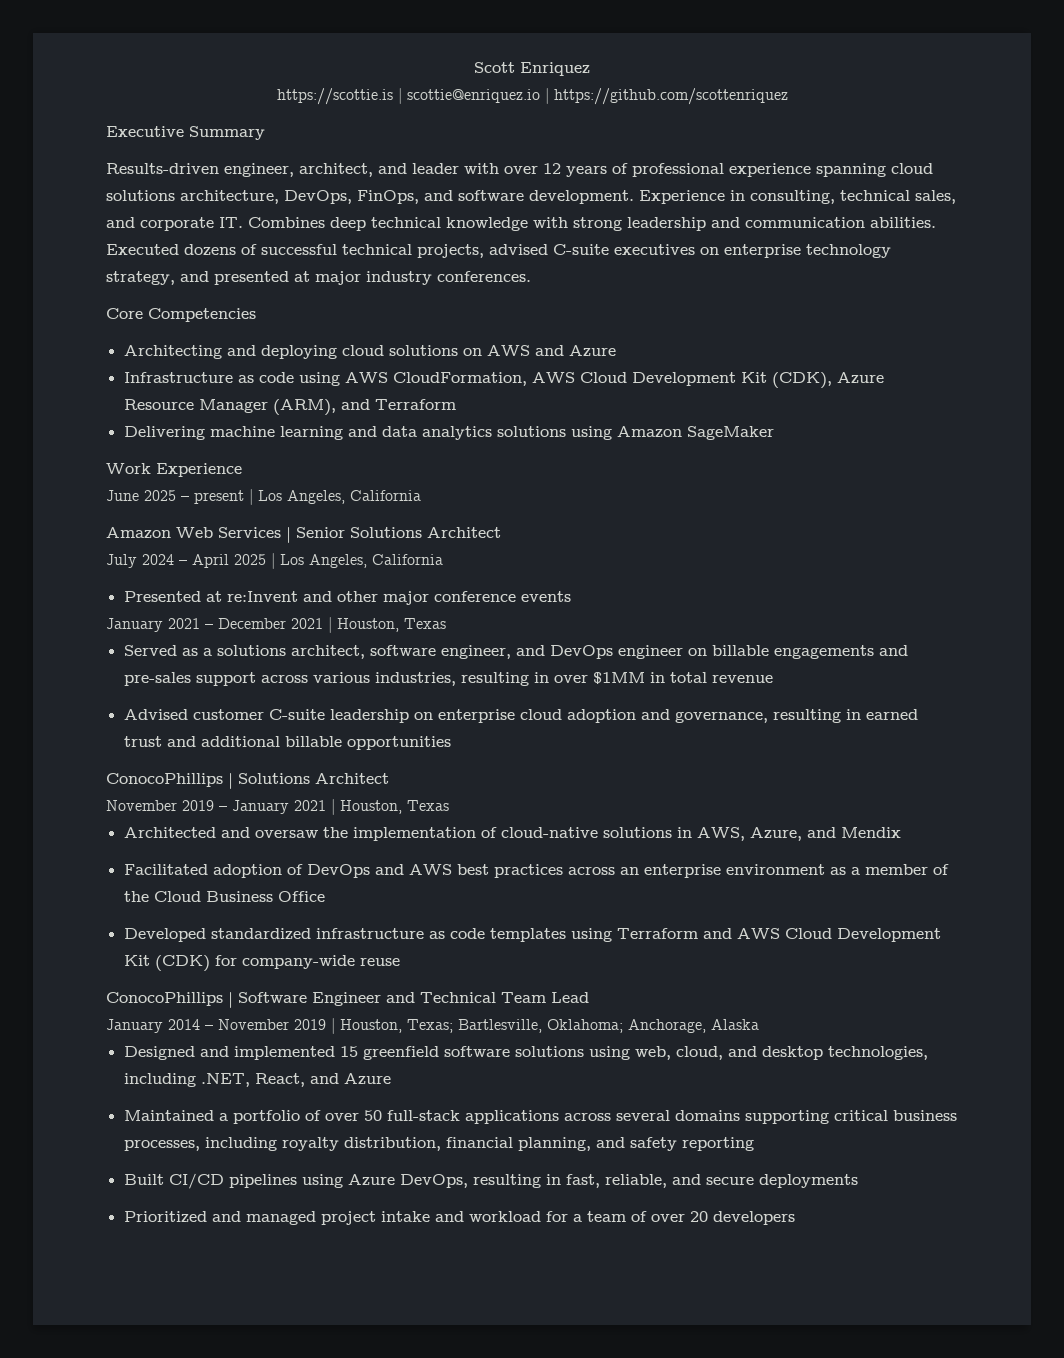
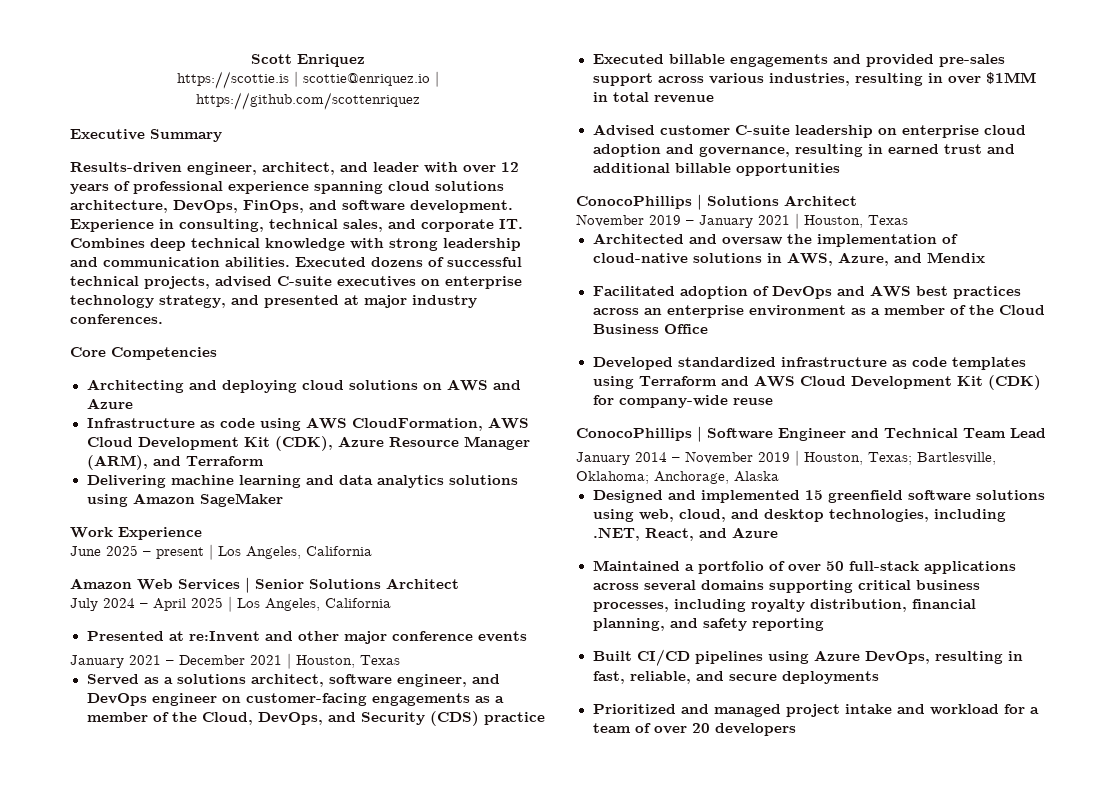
- Served as a solutions architect, software engineer, and DevOps engineer on billable engagements and pre-sales support across various industries, resulting in over $1MM in total revenue
+ Served as a solutions architect, software engineer, and DevOps engineer on customer-facing engagements as a member of the Cloud, DevOps, and Security (CDS) practice
+ Executed billable engagements and provided pre-sales support across various industries, resulting in over $1MM in total revenue

